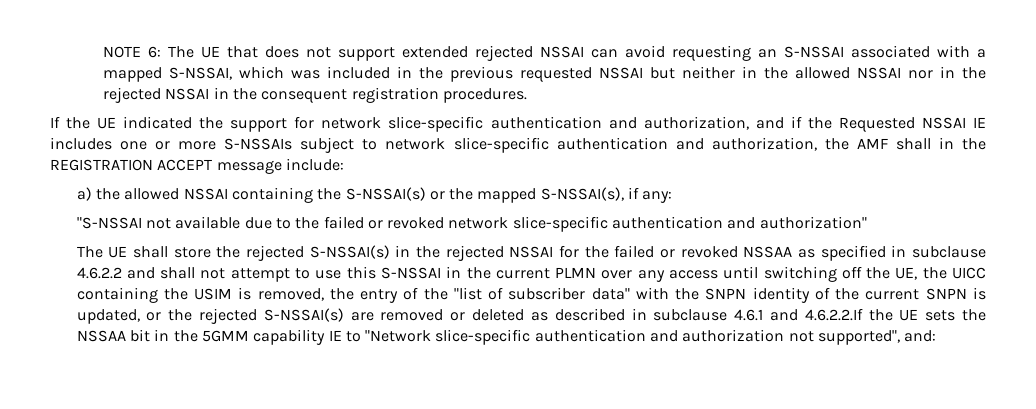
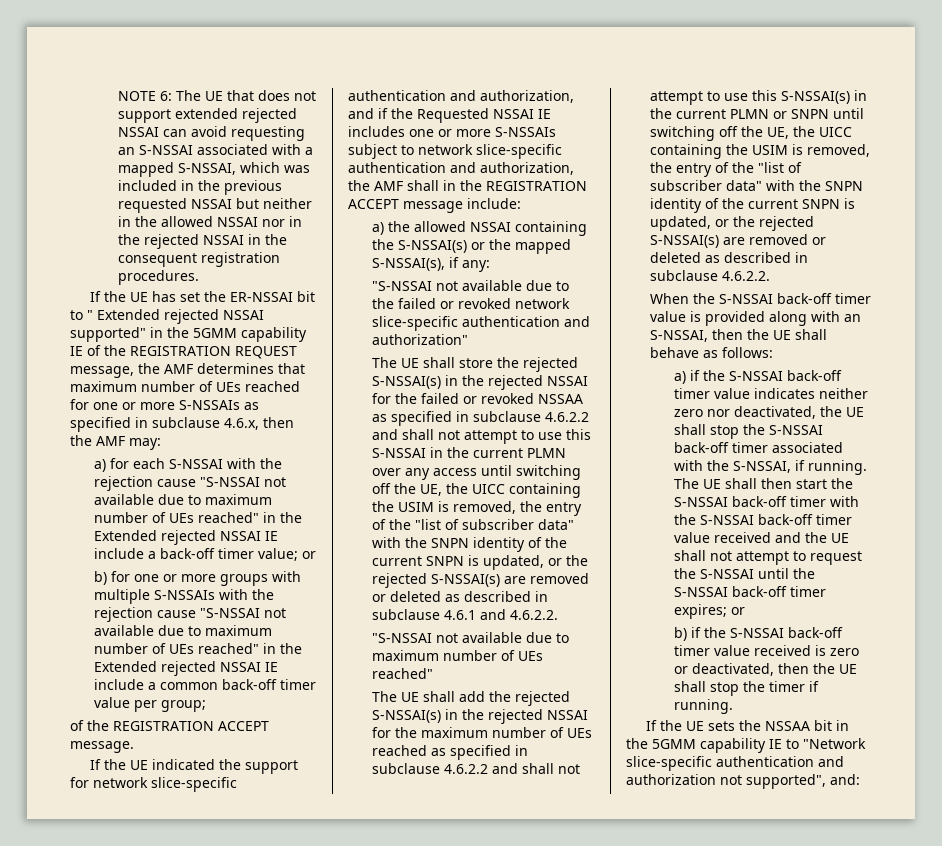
+ If the UE has set the ER-NSSAI bit to " Extended rejected NSSAI supported" in the 5GMM capability IE of the REGISTRATION REQUEST message, the AMF determines that maximum number of UEs reached for one or more S-NSSAIs as specified in subclause 4.6.x, then the AMF may:
+ a) for each S-NSSAI with the rejection cause "S-NSSAI not available due to maximum number of UEs reached" in the Extended rejected NSSAI IE include a back-off timer value; or
+ b) for one or more groups with multiple S-NSSAIs with the rejection cause "S-NSSAI not available due to maximum number of UEs reached" in the Extended rejected NSSAI IE include a common back-off timer value per group;
+ of the REGISTRATION ACCEPT message.
- The UE shall store the rejected S-NSSAI(s) in the rejected NSSAI for the failed or revoked NSSAA as specified in subclause 4.6.2.2 and shall not attempt to use this S-NSSAI in the current PLMN over any access until switching off the UE, the UICC containing the USIM is removed, the entry of the "list of subscriber data" with the SNPN identity of the current SNPN is updated, or the rejected S-NSSAI(s) are removed or deleted as described in subclause 4.6.1 and 4.6.2.2.If the UE sets the NSSAA bit in the 5GMM capability IE to "Network slice-specific authentication and authorization not supported", and:
+ The UE shall store the rejected S-NSSAI(s) in the rejected NSSAI for the failed or revoked NSSAA as specified in subclause 4.6.2.2 and shall not attempt to use this S-NSSAI in the current PLMN over any access until switching off the UE, the UICC containing the USIM is removed, the entry of the "list of subscriber data" with the SNPN identity of the current SNPN is updated, or the rejected S-NSSAI(s) are removed or deleted as described in subclause 4.6.1 and 4.6.2.2.
+ "S-NSSAI not available due to maximum number of UEs reached"
+ The UE shall add the rejected S-NSSAI(s) in the rejected NSSAI for the maximum number of UEs reached as specified in subclause 4.6.2.2 and shall not attempt to use this S-NSSAI(s) in the current PLMN or SNPN until switching off the UE, the UICC containing the USIM is removed, the entry of the "list of subscriber data" with the SNPN identity of the current SNPN is updated, or the rejected S-NSSAI(s) are removed or deleted as described in subclause 4.6.2.2.
+ When the S-NSSAI back-off timer value is provided along with an S-NSSAI, then the UE shall behave as follows:
+ a) if the S-NSSAI back-off timer value indicates neither zero nor deactivated, the UE shall stop the S-NSSAI back-off timer associated with the S-NSSAI, if running. The UE shall then start the S-NSSAI back-off timer with the S-NSSAI back-off timer value received and the UE shall not attempt to request the S-NSSAI until the S-NSSAI back-off timer expires; or
+ b) if the S-NSSAI back-off timer value received is zero or deactivated, then the UE shall stop the timer if running.
+ If the UE sets the NSSAA bit in the 5GMM capability IE to "Network slice-specific authentication and authorization not supported", and:

